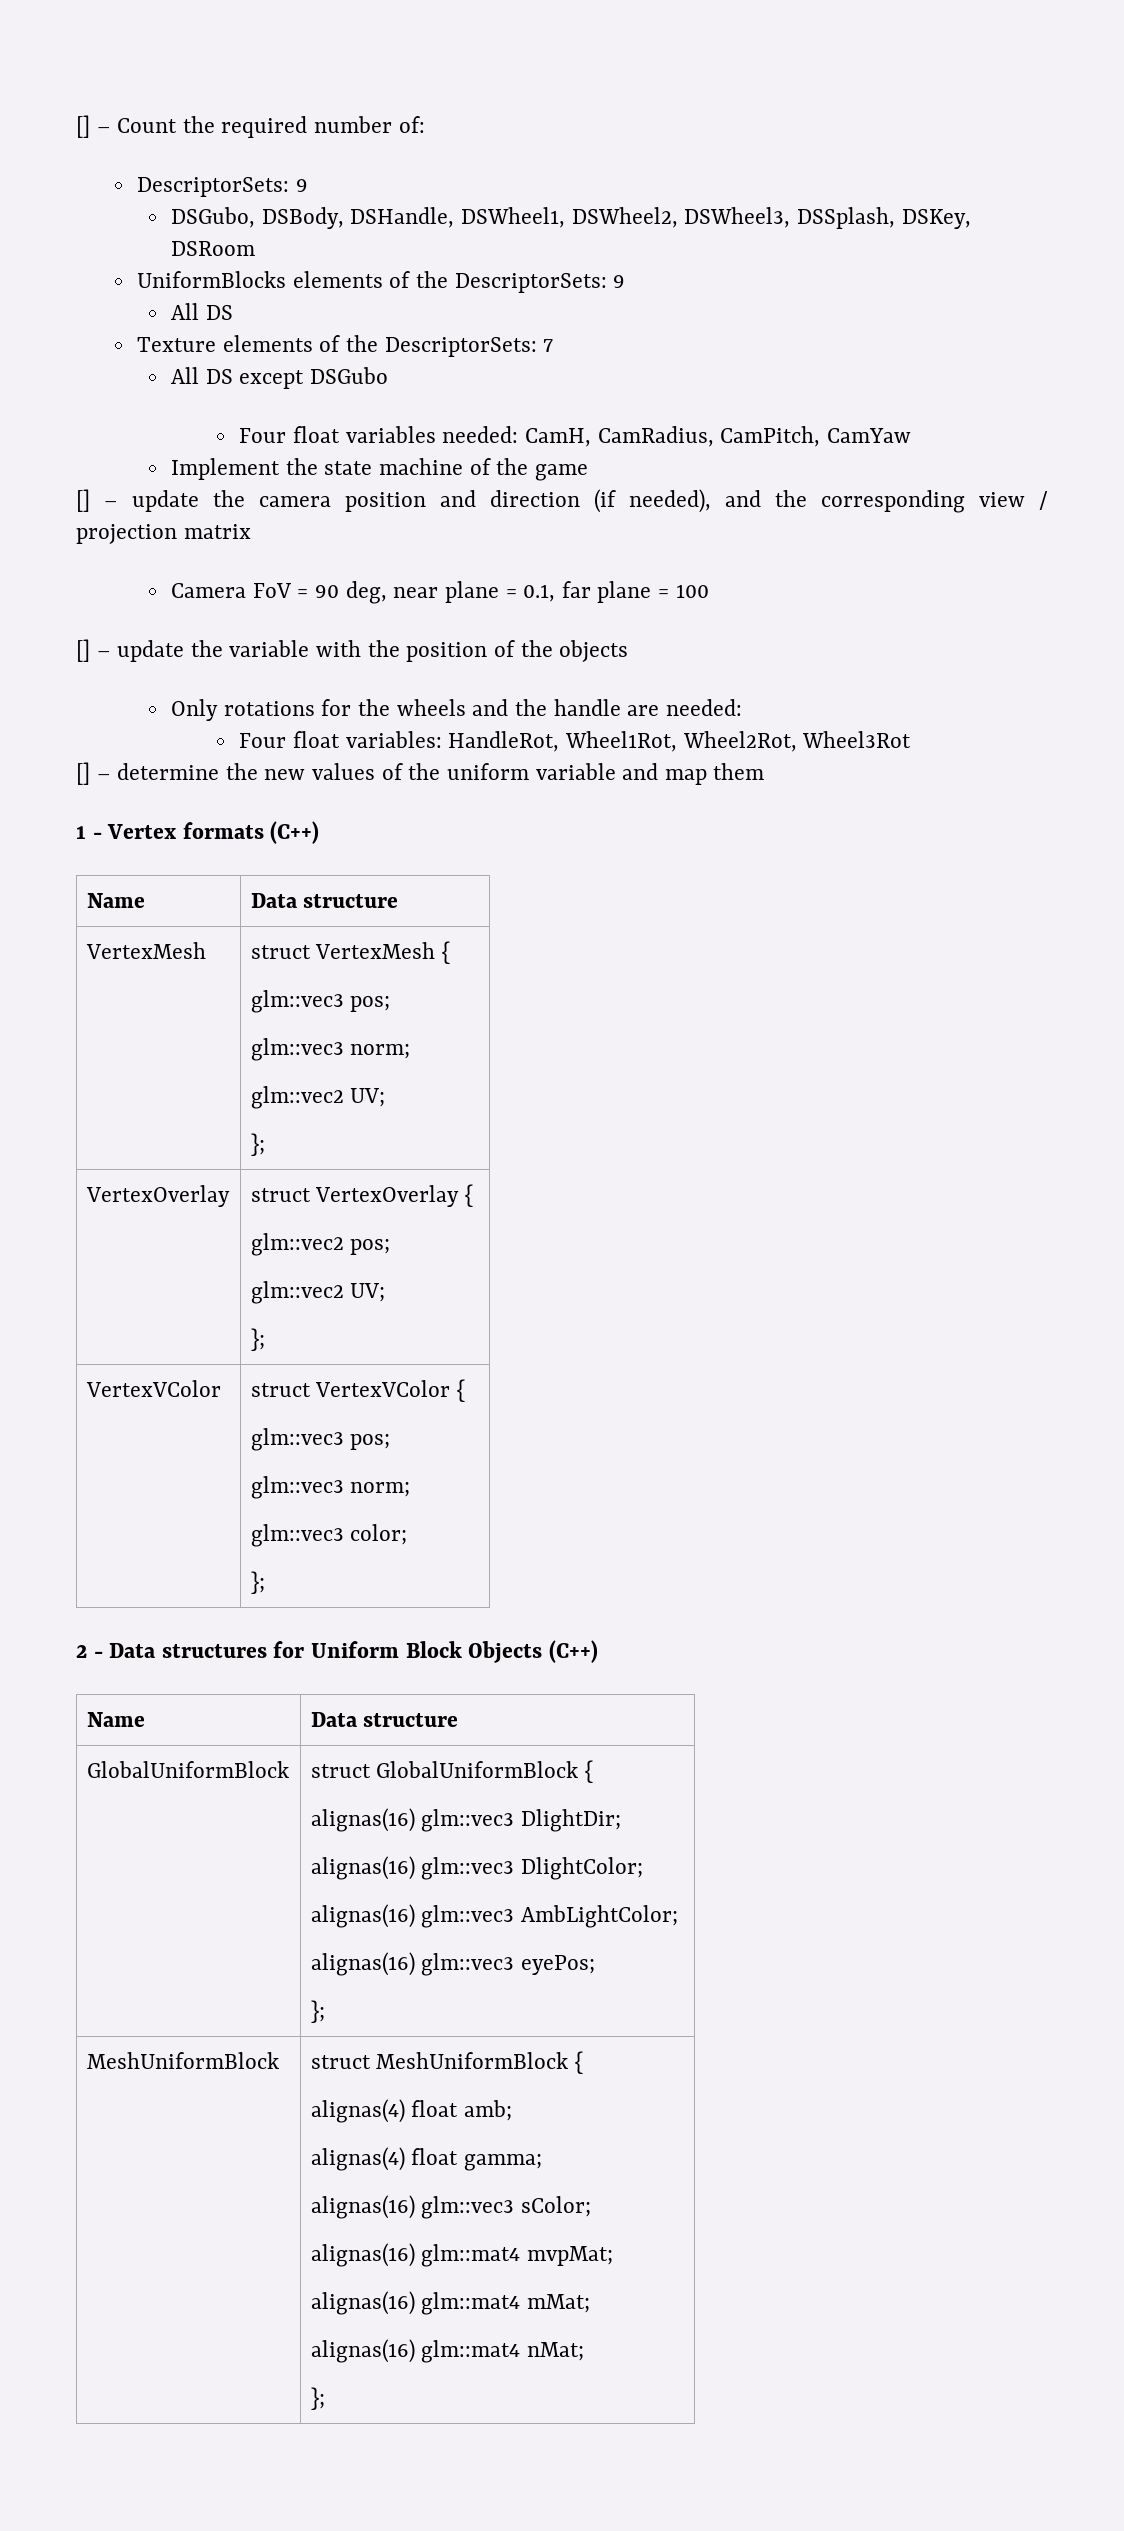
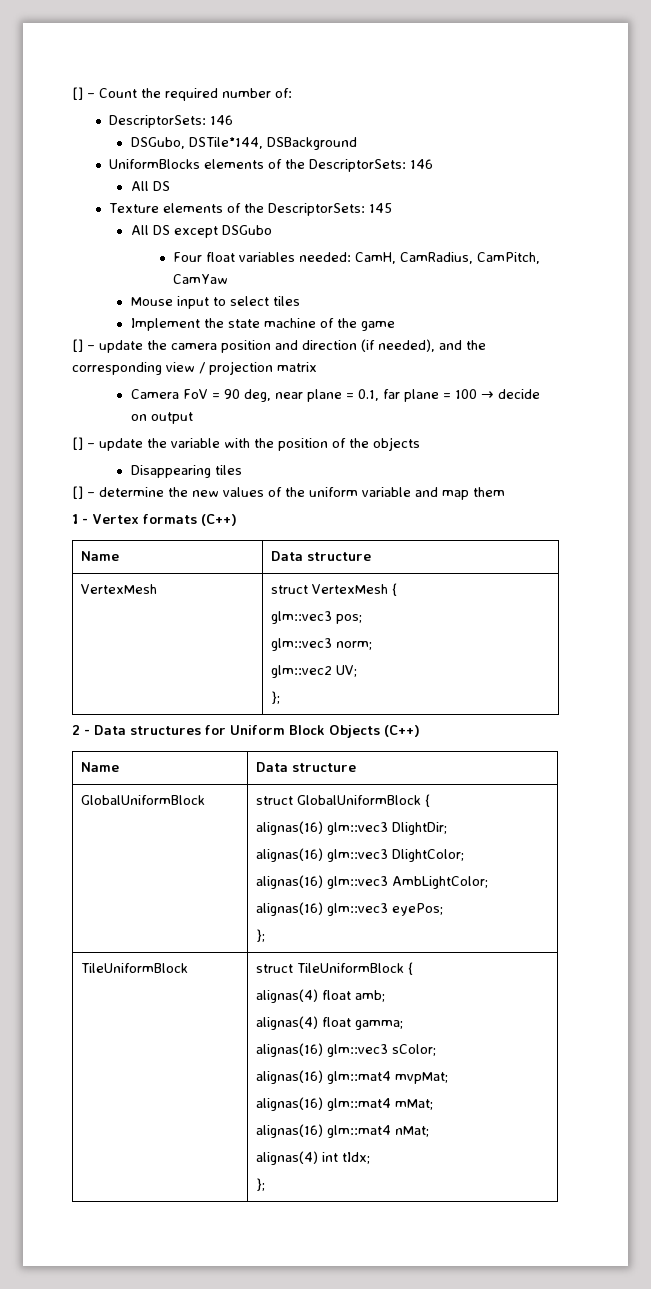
  [] – Count the required number of:
- DescriptorSets: 9
+ DescriptorSets: 146
- DSGubo, DSBody, DSHandle, DSWheel1, DSWheel2, DSWheel3, DSSplash, DSKey, DSRoom
+ DSGubo, DSTile*144, DSBackground
- UniformBlocks elements of the DescriptorSets: 9
+ UniformBlocks elements of the DescriptorSets: 146
- Texture elements of the DescriptorSets: 7
+ Texture elements of the DescriptorSets: 145
+ Mouse input to select tiles
- Camera FoV = 90 deg, near plane = 0.1, far plane = 100
+ Camera FoV = 90 deg, near plane = 0.1, far plane = 100 → decide on output
- Only rotations for the wheels and the handle are needed:
- Four float variables: HandleRot, Wheel1Rot, Wheel2Rot, Wheel3Rot
+ Disappearing tiles
- VertexOverlay | struct VertexOverlay {
- glm::vec2 pos;
- glm::vec2 UV;
- };
- VertexVColor | struct VertexVColor {
- glm::vec3 pos;
- glm::vec3 norm;
- glm::vec3 color;
- };
- MeshUniformBlock | struct MeshUniformBlock {
+ TileUniformBlock | struct TileUniformBlock {
  alignas(4) float amb;
  alignas(4) float gamma;
  alignas(16) glm::vec3 sColor;
  alignas(16) glm::mat4 mvpMat;
  alignas(16) glm::mat4 mMat;
  alignas(16) glm::mat4 nMat;
+ alignas(4) int tIdx;

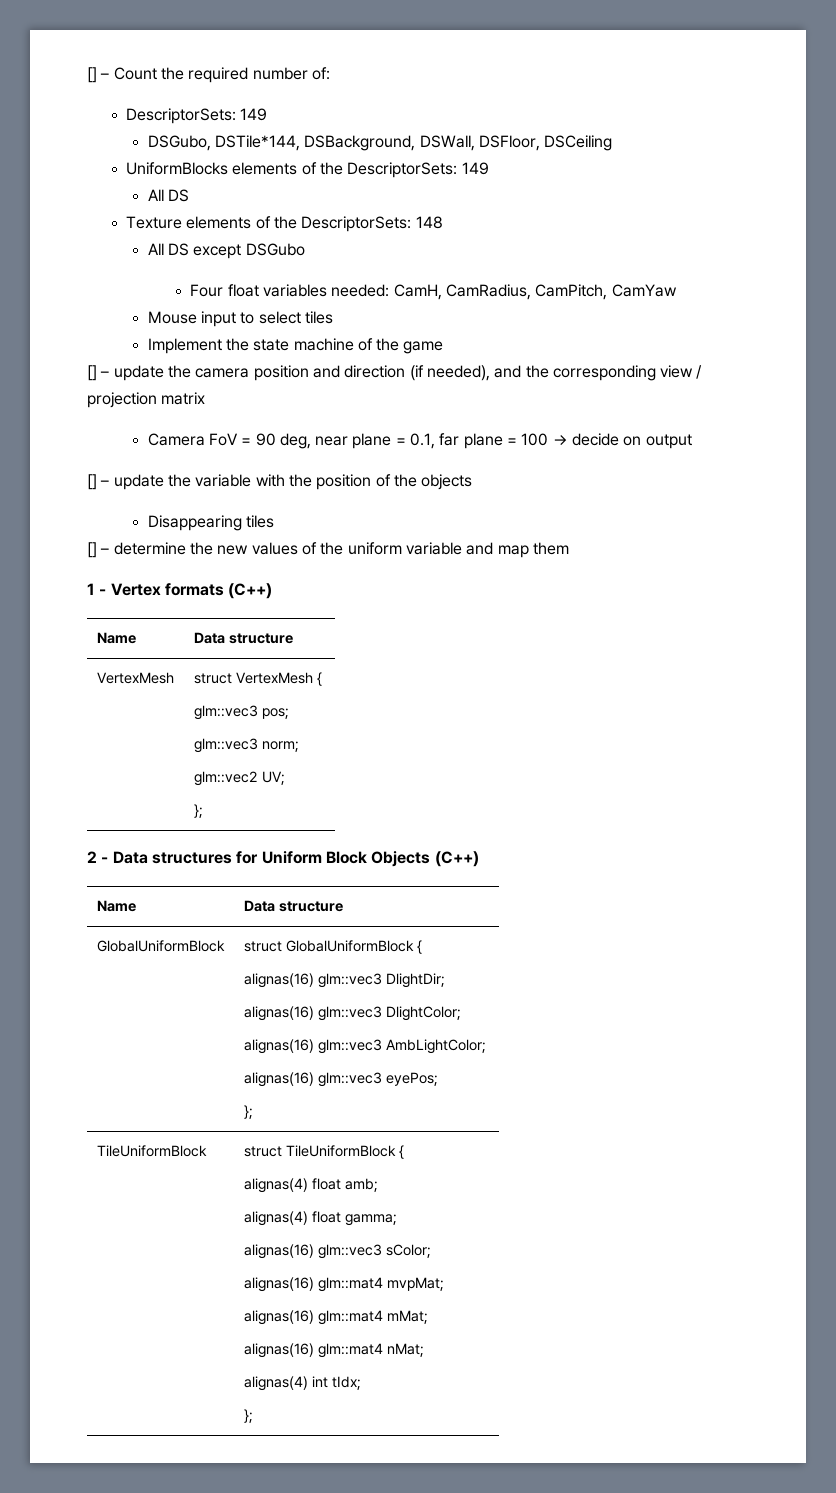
  [] – Count the required number of:
- DescriptorSets: 146
+ DescriptorSets: 149
- DSGubo, DSTile*144, DSBackground
+ DSGubo, DSTile*144, DSBackground, DSWall, DSFloor, DSCeiling
- UniformBlocks elements of the DescriptorSets: 146
+ UniformBlocks elements of the DescriptorSets: 149
- Texture elements of the DescriptorSets: 145
+ Texture elements of the DescriptorSets: 148

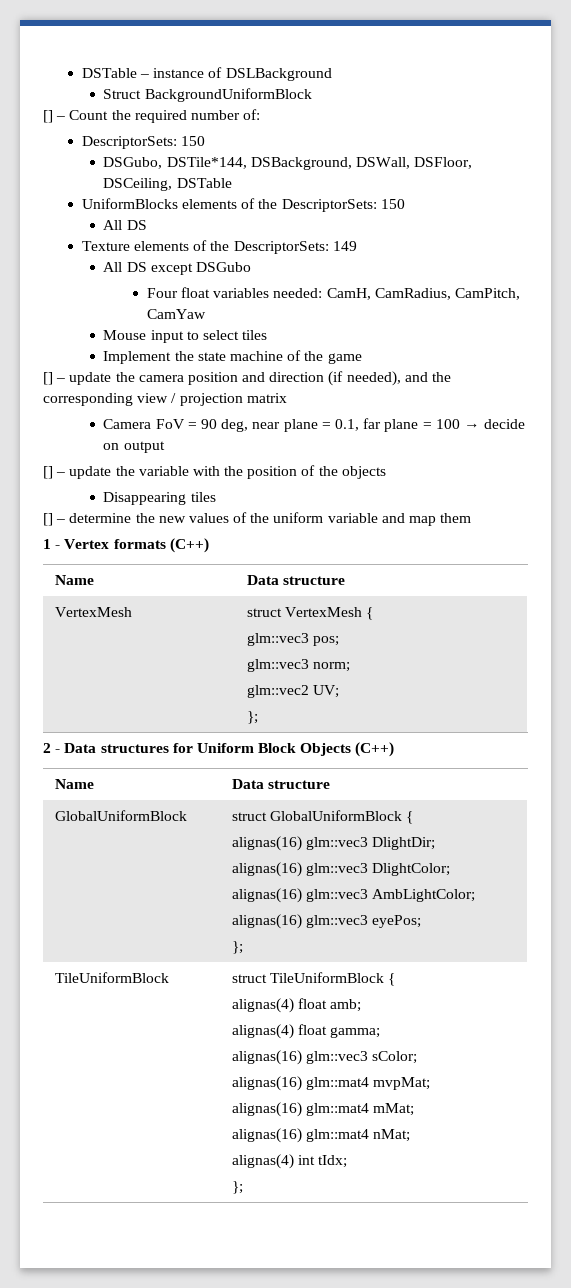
+ DSTable – instance of DSLBackground
+ Struct BackgroundUniformBlock
  [] – Count the required number of:
- DescriptorSets: 149
+ DescriptorSets: 150
- DSGubo, DSTile*144, DSBackground, DSWall, DSFloor, DSCeiling
+ DSGubo, DSTile*144, DSBackground, DSWall, DSFloor, DSCeiling, DSTable
- UniformBlocks elements of the DescriptorSets: 149
+ UniformBlocks elements of the DescriptorSets: 150
- Texture elements of the DescriptorSets: 148
+ Texture elements of the DescriptorSets: 149

